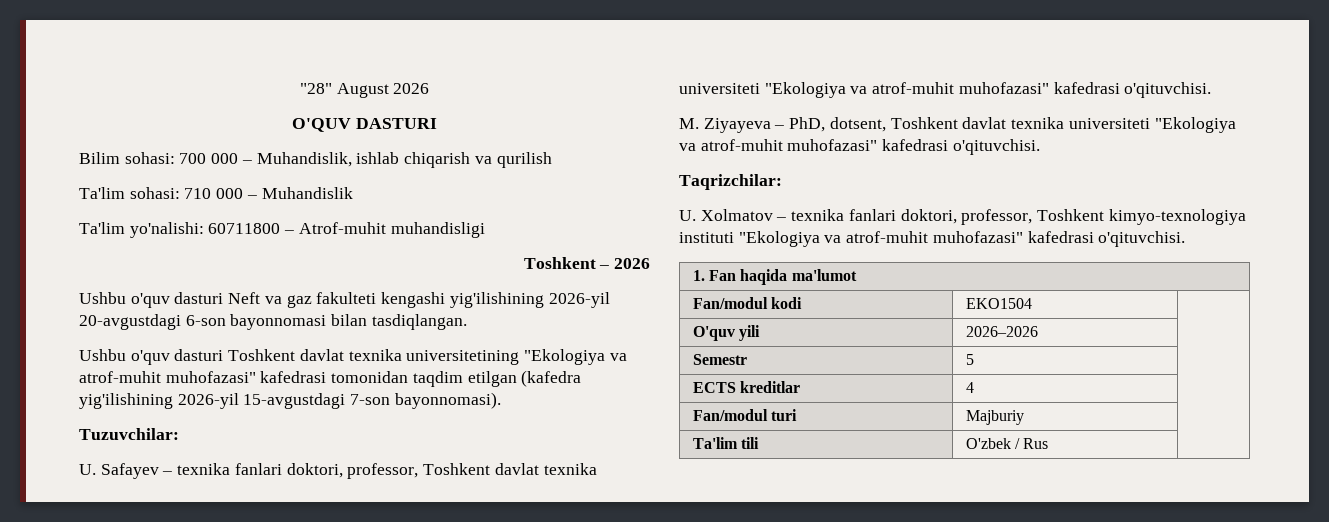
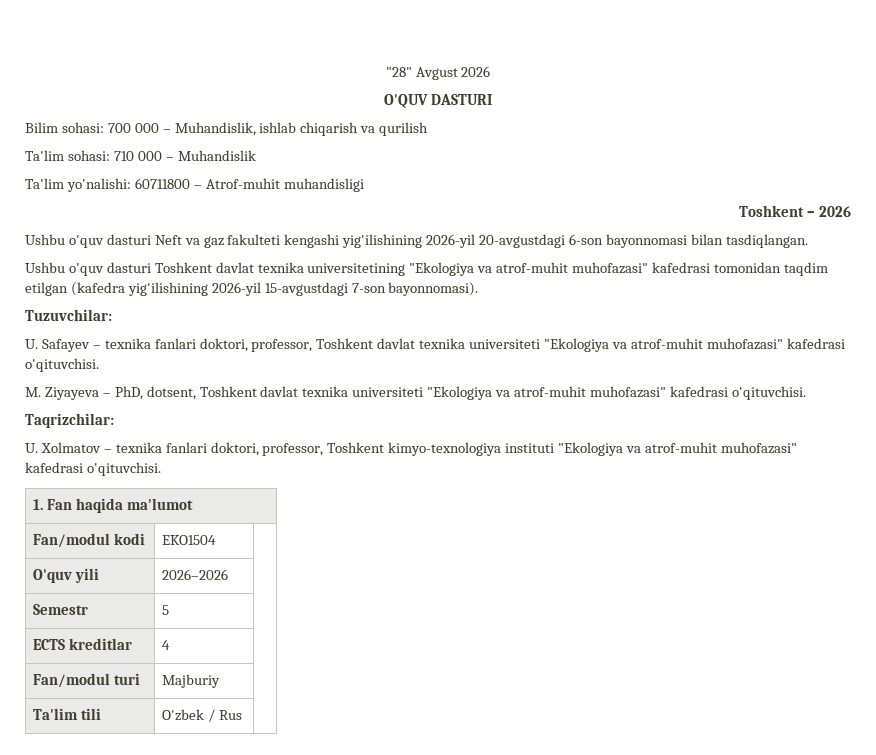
- "28" August 2026
+ "28" Avgust 2026

